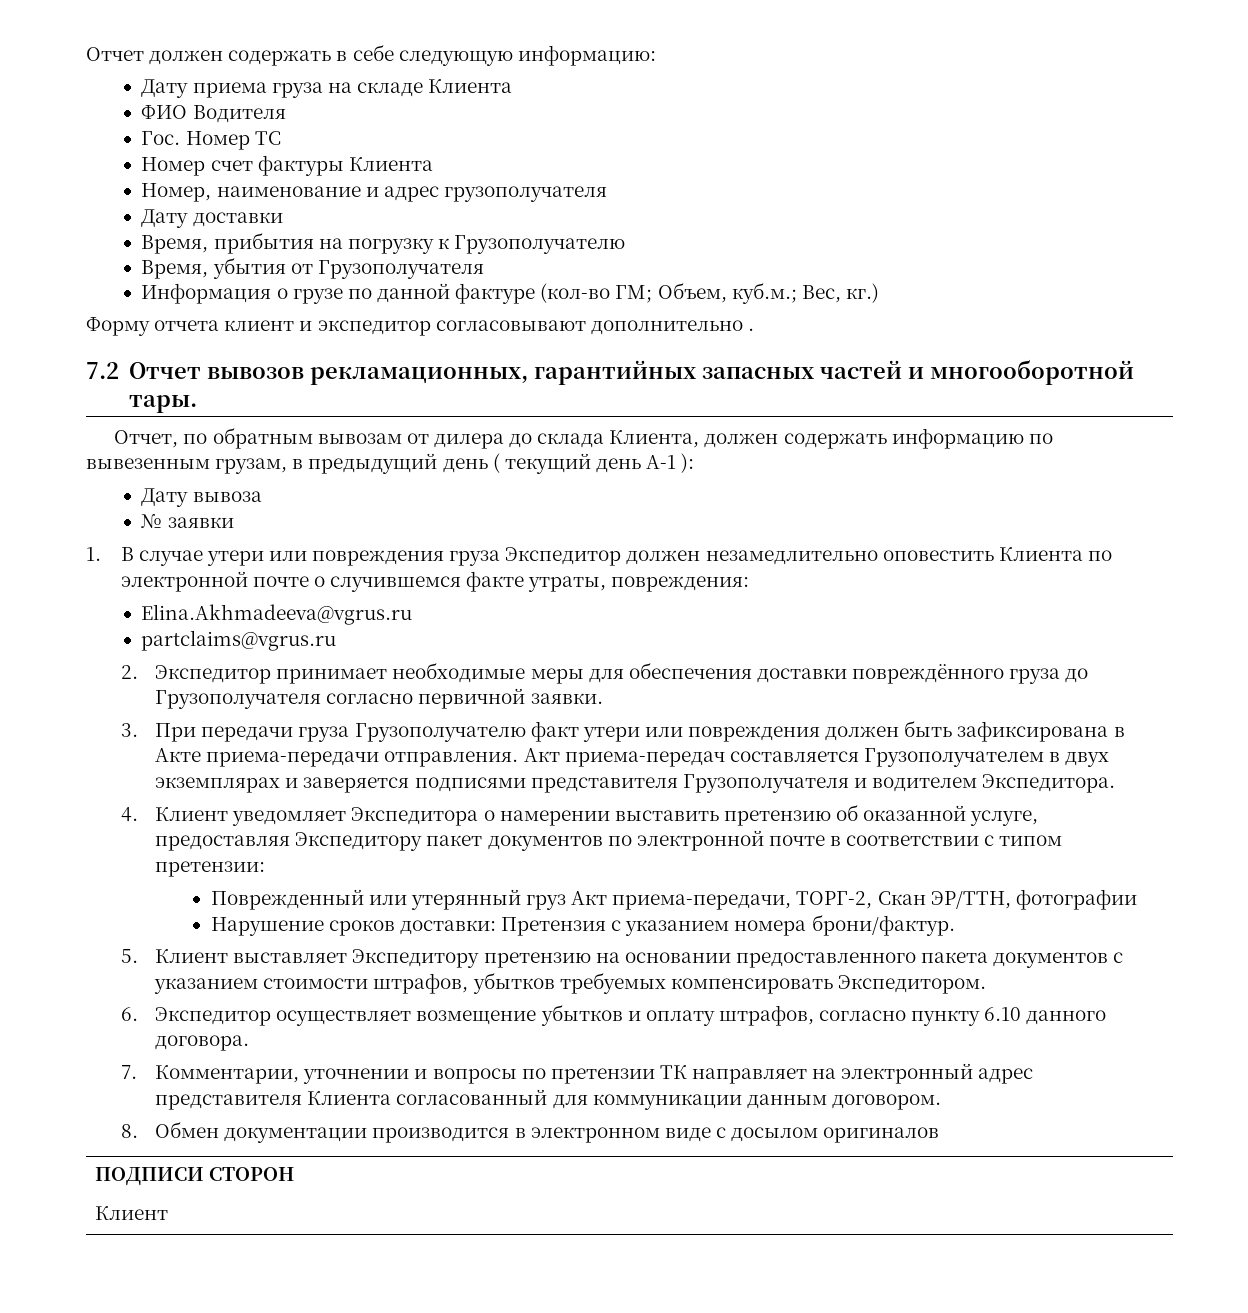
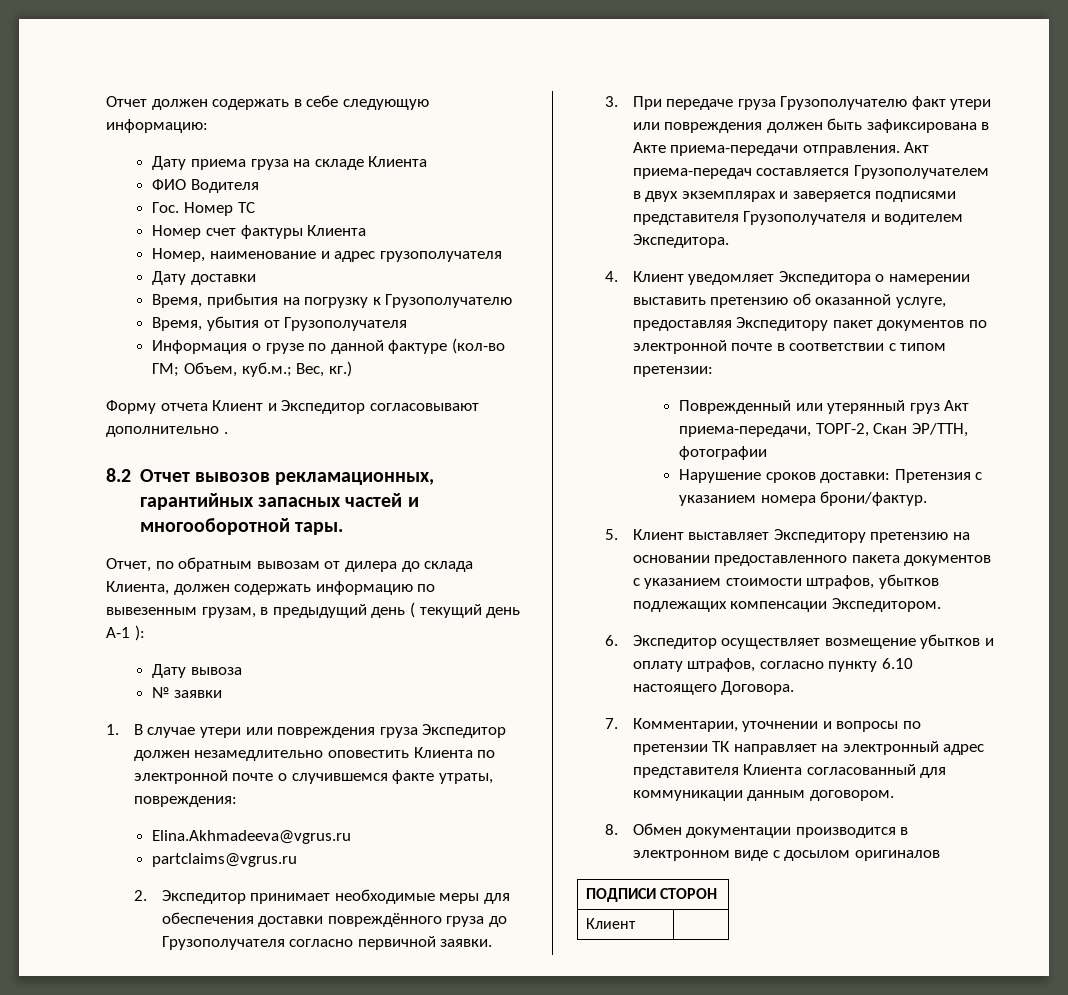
- Форму отчета клиент и экспедитор согласовывают дополнительно .
+ Форму отчета Клиент и Экспедитор согласовывают дополнительно .
- 7.2 Отчет вывозов рекламационных, гарантийных запасных частей и многооборотной тары.
+ 8.2 Отчет вывозов рекламационных, гарантийных запасных частей и многооборотной тары.
- 3. При передачи груза Грузополучателю факт утери или повреждения должен быть зафиксирована в Акте приема-передачи отправления.
+ 3. При передаче груза Грузополучателю факт утери или повреждения должен быть зафиксирована в Акте приема-передачи отправления.
- 5. Клиент выставляет Экспедитору претензию на основании предоставленного пакета документов с указанием стоимости штрафов, убытков требуемых компенсировать Экспедитором.
+ 5. Клиент выставляет Экспедитору претензию на основании предоставленного пакета документов с указанием стоимости штрафов, убытков подлежащих компенсации Экспедитором.
- 6. Экспедитор осуществляет возмещение убытков и оплату штрафов, согласно пункту 6.10 данного договора.
+ 6. Экспедитор осуществляет возмещение убытков и оплату штрафов, согласно пункту 6.10 настоящего Договора.

